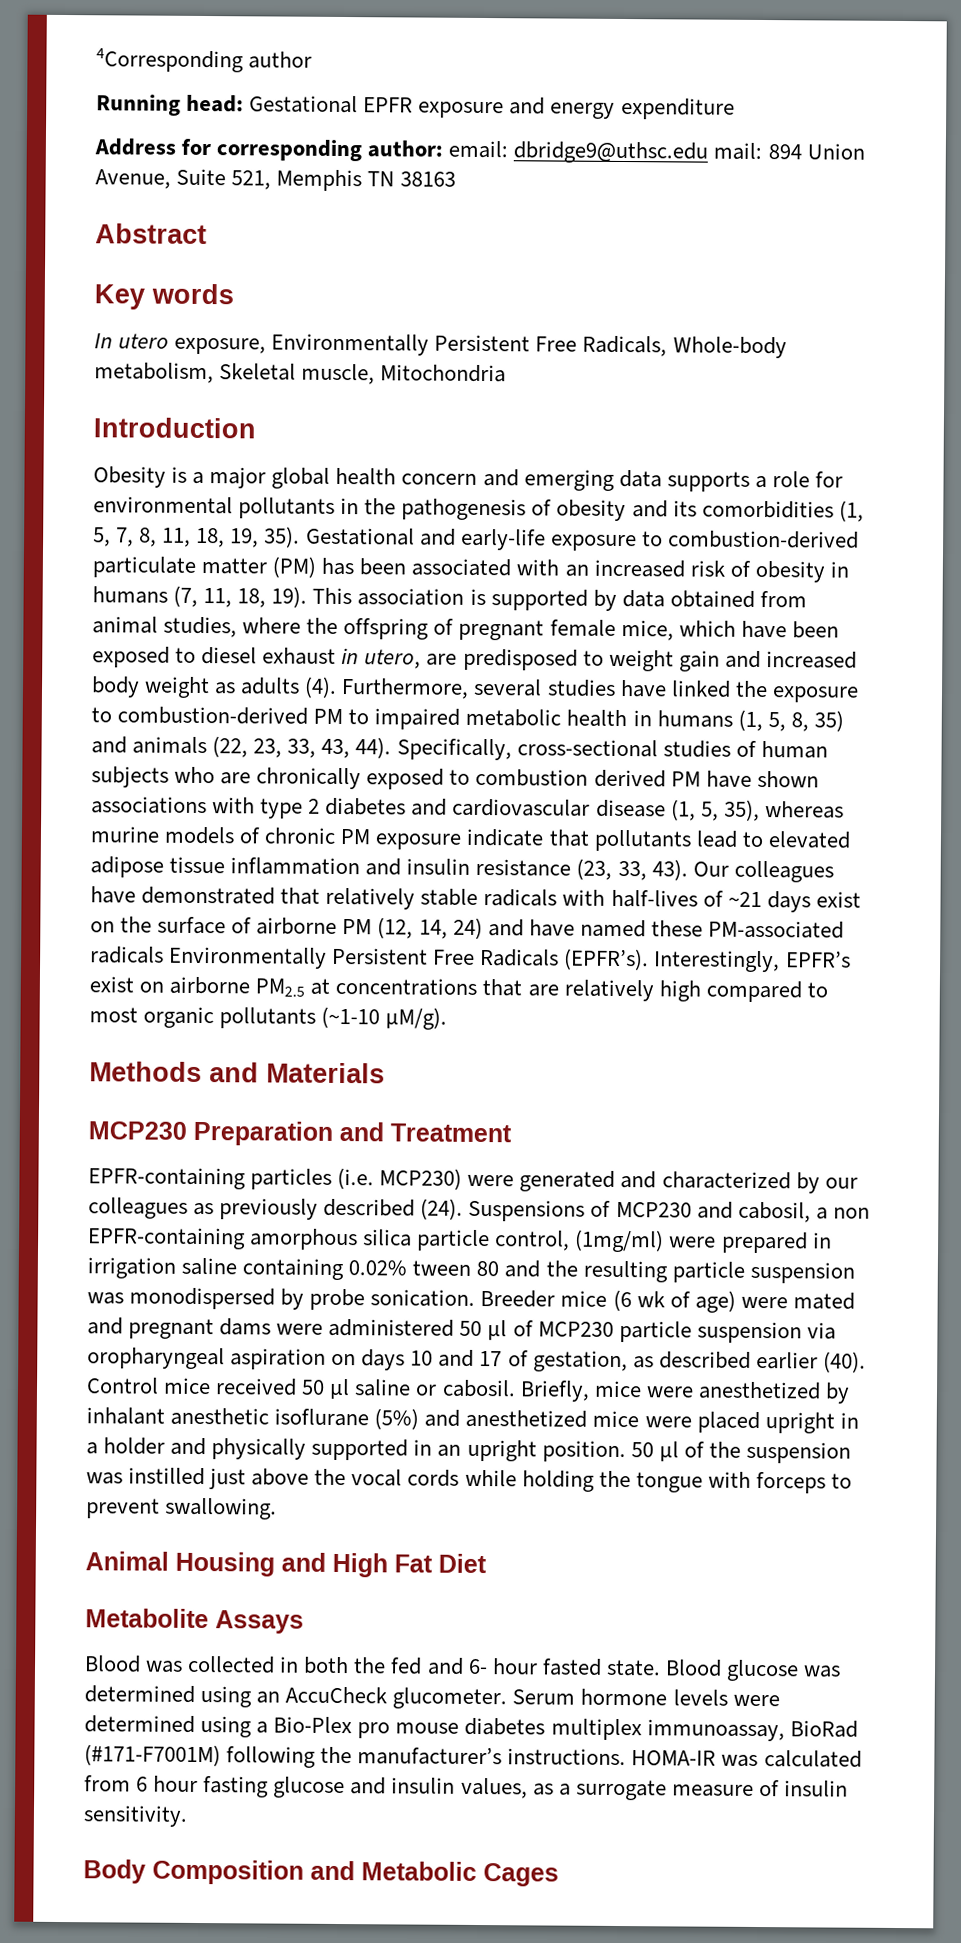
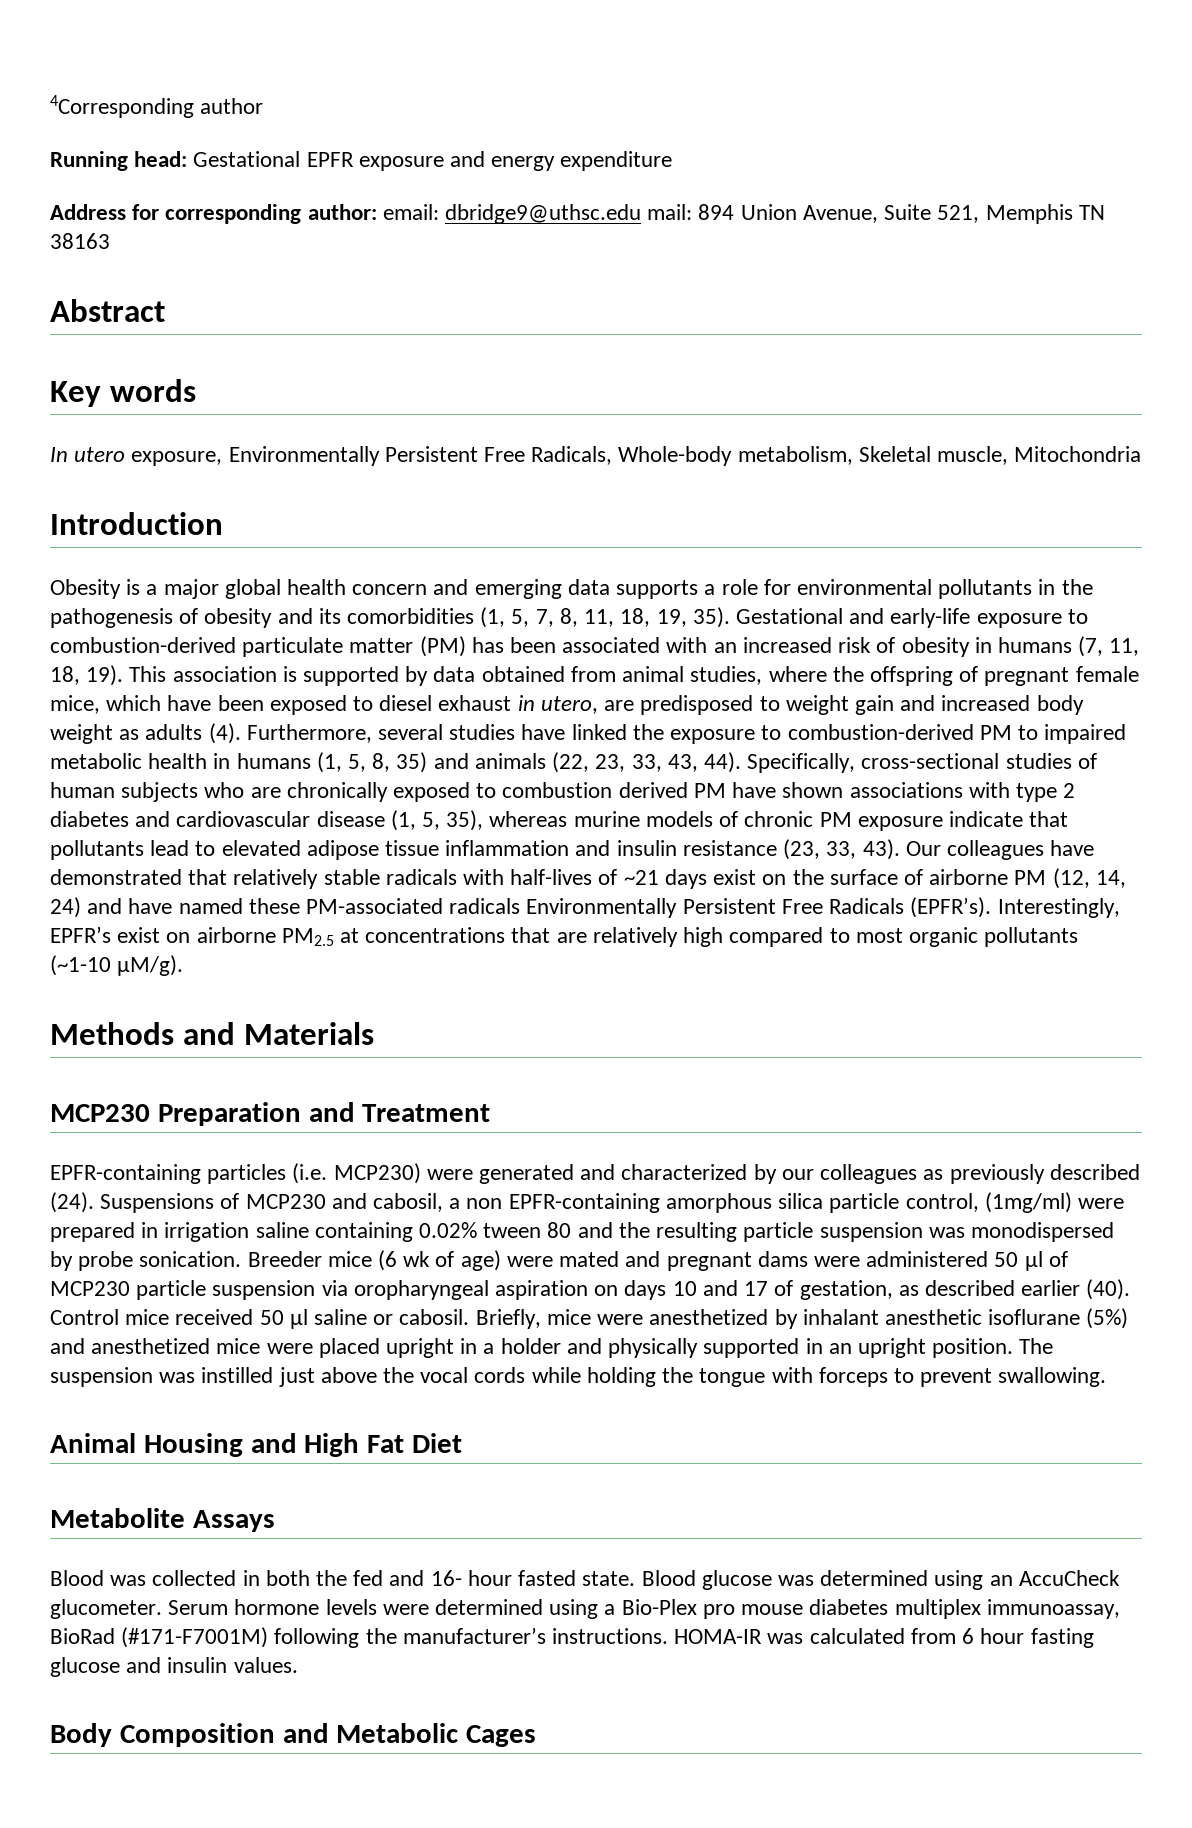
- 50 µl of the suspension was instilled just above the vocal cords while holding the tongue with forceps to prevent swallowing.
+ The suspension was instilled just above the vocal cords while holding the tongue with forceps to prevent swallowing.
- Blood was collected in both the fed and 6- hour fasted state.
+ Blood was collected in both the fed and 16- hour fasted state.
- HOMA-IR was calculated from 6 hour fasting glucose and insulin values, as a surrogate measure of insulin sensitivity.
+ HOMA-IR was calculated from 6 hour fasting glucose and insulin values.

